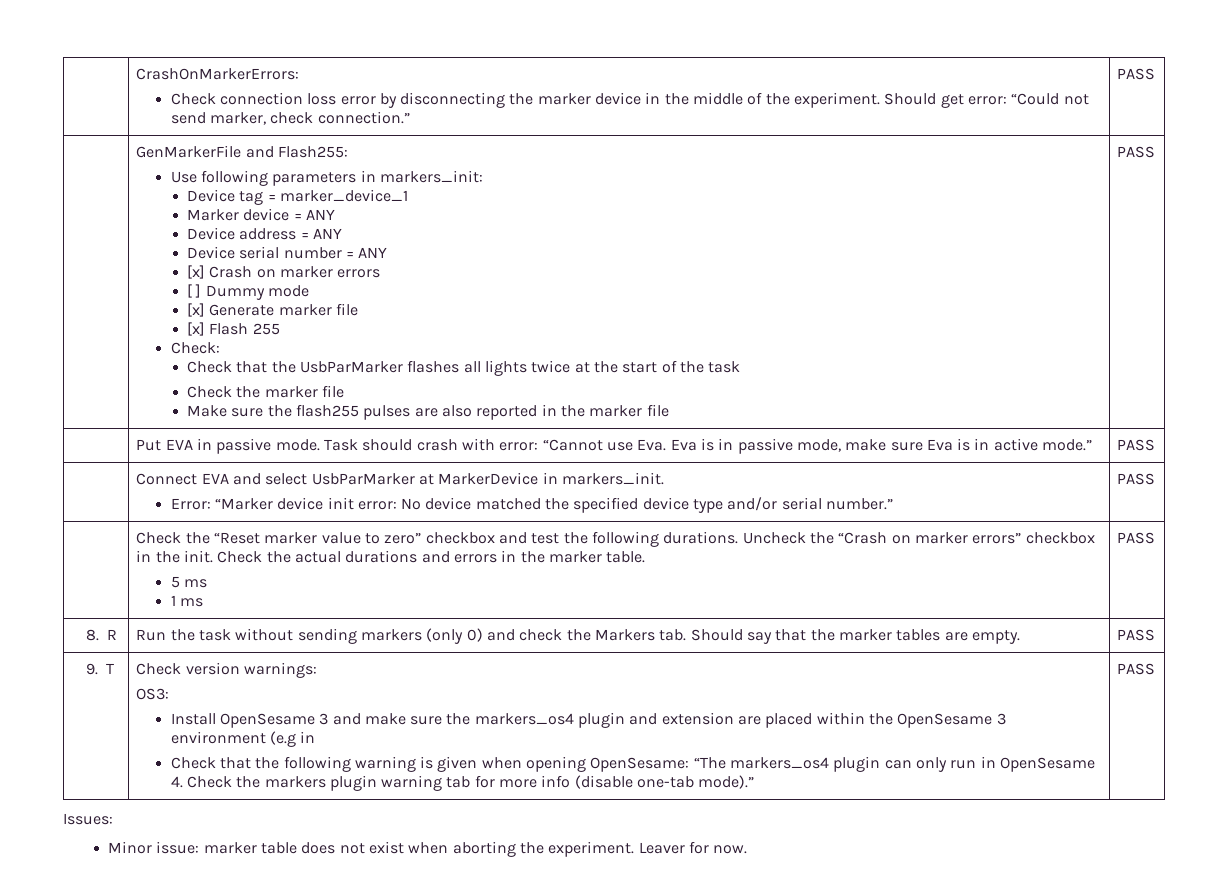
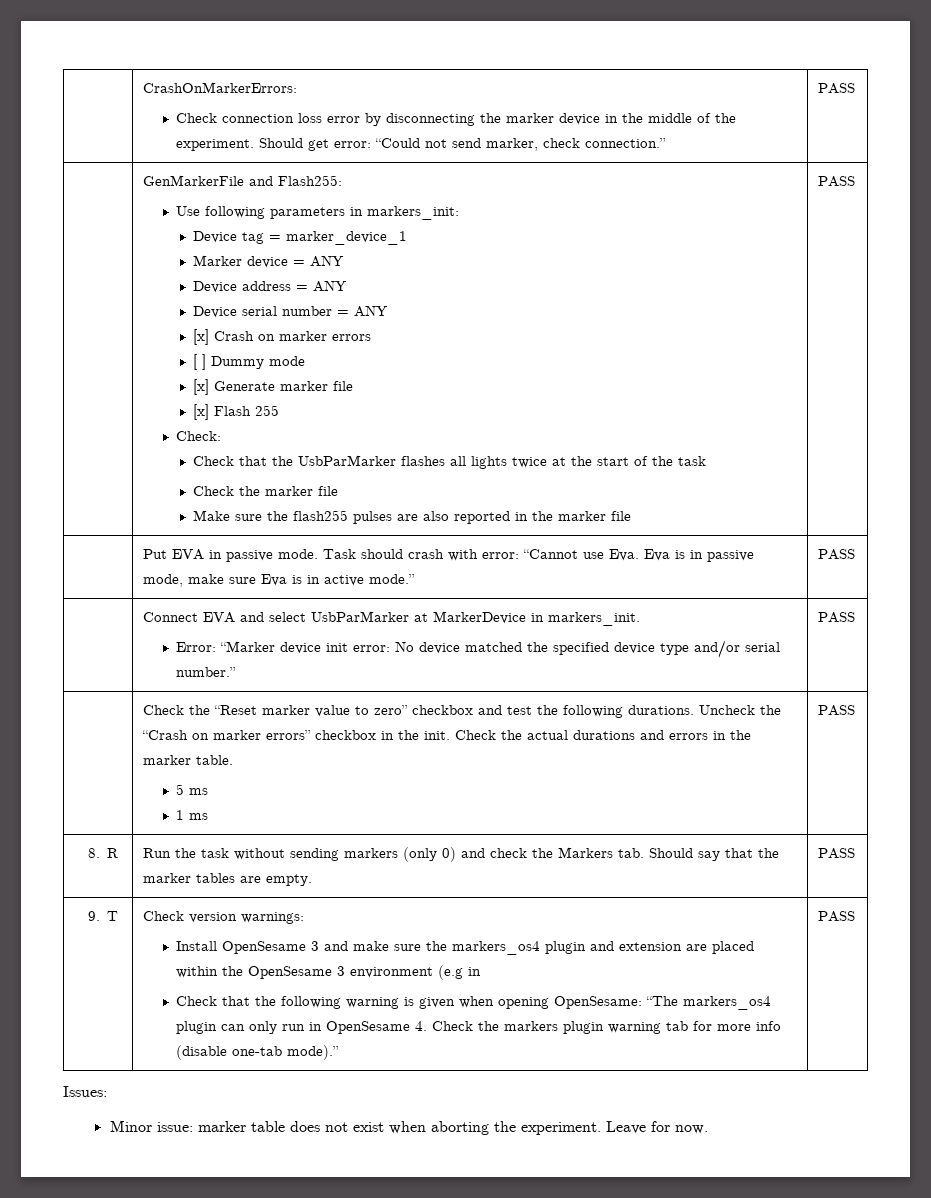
- OS3:
- Leaver for now.
+ Leave for now.

